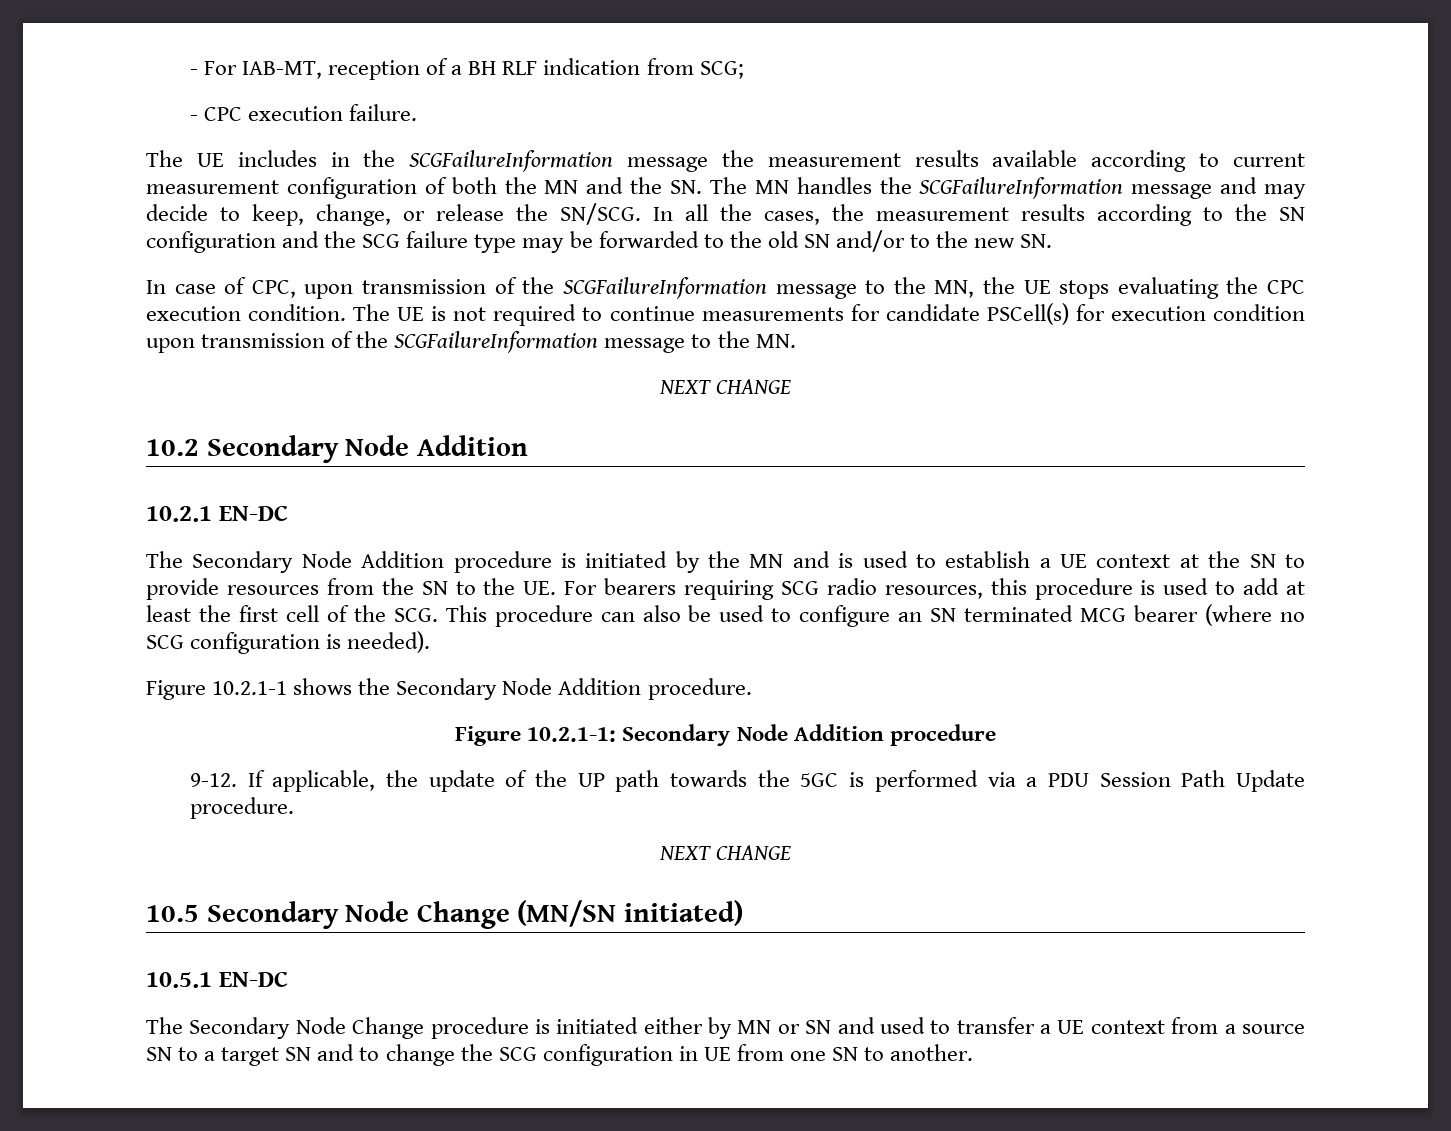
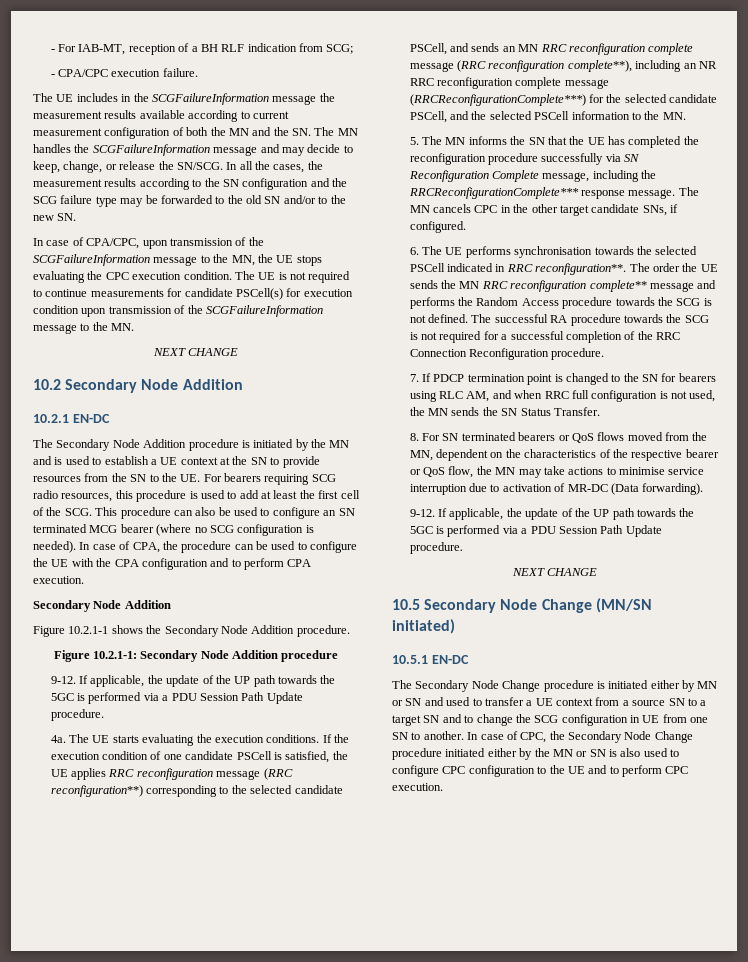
- - CPC execution failure.
+ - CPA/CPC execution failure.
- In case of CPC, upon transmission of the SCGFailureInformation message to the MN, the UE stops evaluating the CPC execution condition.
+ In case of CPA/CPC, upon transmission of the SCGFailureInformation message to the MN, the UE stops evaluating the CPC execution condition.
+ In case of CPA, the procedure can be used to configure the UE with the CPA configuration and to perform CPA execution.
+ Secondary Node Addition
+ 4a. The UE starts evaluating the execution conditions. If the execution condition of one candidate PSCell is satisfied, the UE applies RRC reconfiguration message (RRC reconfiguration**) corresponding to the selected candidate PSCell, and sends an MN RRC reconfiguration complete message (RRC reconfiguration complete**), including an NR RRC reconfiguration complete message (RRCReconfigurationComplete***) for the selected candidate PSCell, and the selected PSCell information to the MN.
+ 5. The MN informs the SN that the UE has completed the reconfiguration procedure successfully via SN Reconfiguration Complete message, including the RRCReconfigurationComplete*** response message. The MN cancels CPC in the other target candidate SNs, if configured.
+ 6. The UE performs synchronisation towards the selected PSCell indicated in RRC reconfiguration**. The order the UE sends the MN RRC reconfiguration complete** message and performs the Random Access procedure towards the SCG is not defined. The successful RA procedure towards the SCG is not required for a successful completion of the RRC Connection Reconfiguration procedure.
+ 7. If PDCP termination point is changed to the SN for bearers using RLC AM, and when RRC full configuration is not used, the MN sends the SN Status Transfer.
+ 8. For SN terminated bearers or QoS flows moved from the MN, dependent on the characteristics of the respective bearer or QoS flow, the MN may take actions to minimise service interruption due to activation of MR-DC (Data forwarding).
+ 9-12. If applicable, the update of the UP path towards the 5GC is performed via a PDU Session Path Update procedure.
+ In case of CPC, the Secondary Node Change procedure initiated either by the MN or SN is also used to configure CPC configuration to the UE and to perform CPC execution.

